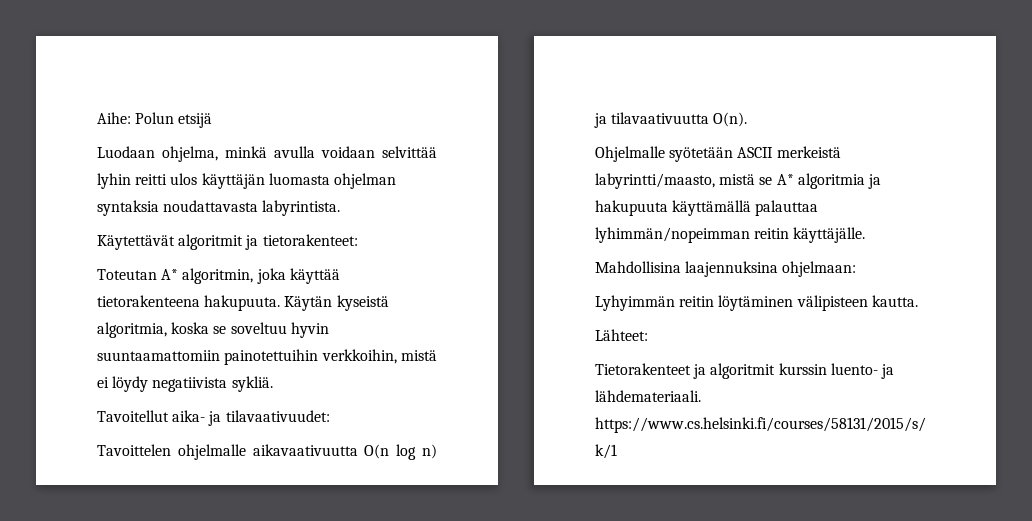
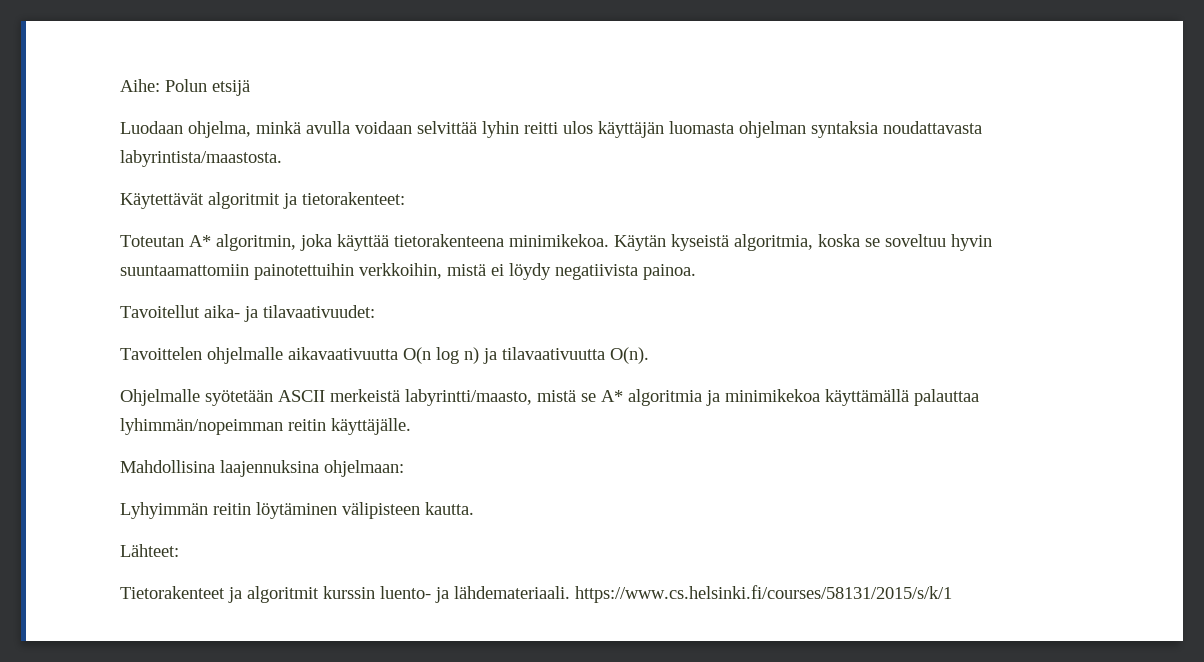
- Luodaan ohjelma, minkä avulla voidaan selvittää lyhin reitti ulos käyttäjän luomasta ohjelman syntaksia noudattavasta labyrintista.
+ Luodaan ohjelma, minkä avulla voidaan selvittää lyhin reitti ulos käyttäjän luomasta ohjelman syntaksia noudattavasta labyrintista/maastosta.
- Toteutan A* algoritmin, joka käyttää tietorakenteena hakupuuta.
+ Toteutan A* algoritmin, joka käyttää tietorakenteena minimikekoa.
- Käytän kyseistä algoritmia, koska se soveltuu hyvin suuntaamattomiin painotettuihin verkkoihin, mistä ei löydy negatiivista sykliä.
+ Käytän kyseistä algoritmia, koska se soveltuu hyvin suuntaamattomiin painotettuihin verkkoihin, mistä ei löydy negatiivista painoa.
- Ohjelmalle syötetään ASCII merkeistä labyrintti/maasto, mistä se A* algoritmia ja hakupuuta käyttämällä palauttaa lyhimmän/nopeimman reitin käyttäjälle.
+ Ohjelmalle syötetään ASCII merkeistä labyrintti/maasto, mistä se A* algoritmia ja minimikekoa käyttämällä palauttaa lyhimmän/nopeimman reitin käyttäjälle.

